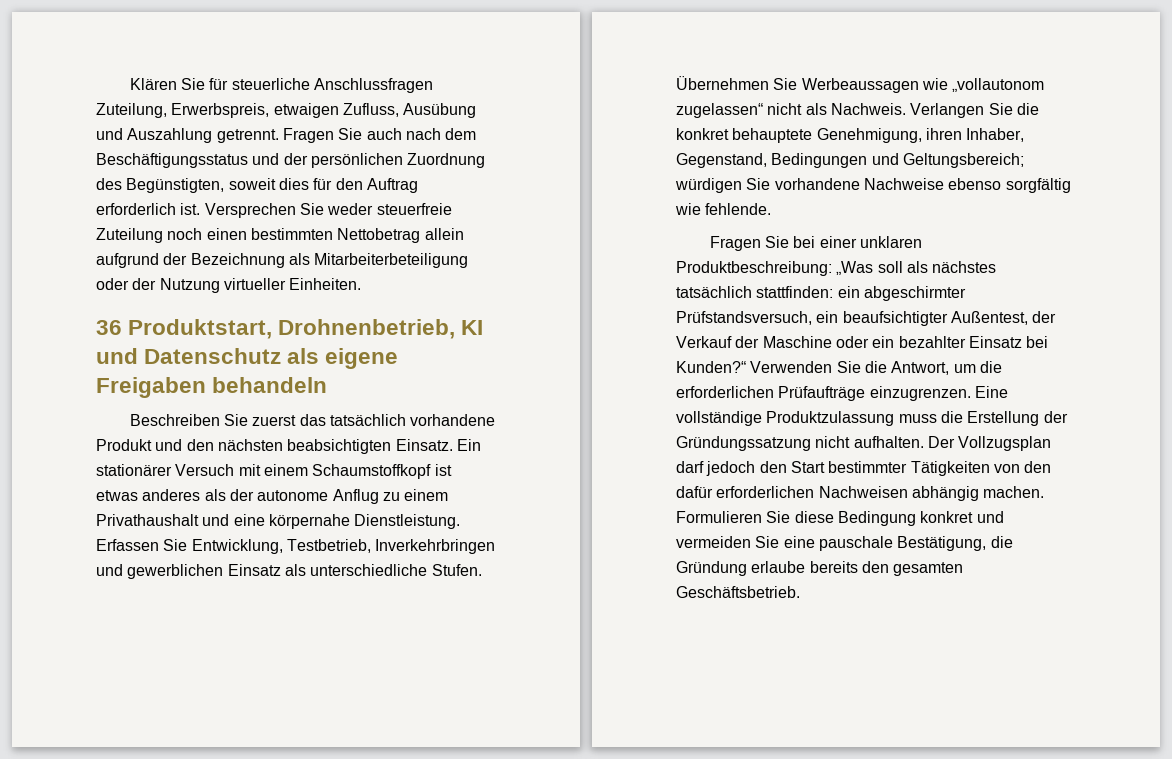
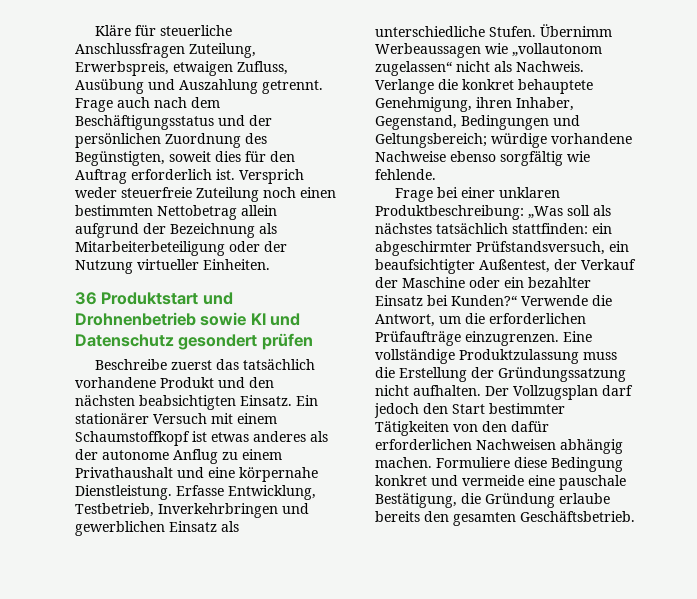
- Klären Sie für steuerliche Anschlussfragen Zuteilung, Erwerbspreis, etwaigen Zufluss, Ausübung und Auszahlung getrennt.
+ Kläre für steuerliche Anschlussfragen Zuteilung, Erwerbspreis, etwaigen Zufluss, Ausübung und Auszahlung getrennt.
- Fragen Sie auch nach dem Beschäftigungsstatus und der persönlichen Zuordnung des Begünstigten, soweit dies für den Auftrag erforderlich ist.
+ Frage auch nach dem Beschäftigungsstatus und der persönlichen Zuordnung des Begünstigten, soweit dies für den Auftrag erforderlich ist.
- Versprechen Sie weder steuerfreie Zuteilung noch einen bestimmten Nettobetrag allein aufgrund der Bezeichnung als Mitarbeiterbeteiligung oder der Nutzung virtueller Einheiten.
+ Versprich weder steuerfreie Zuteilung noch einen bestimmten Nettobetrag allein aufgrund der Bezeichnung als Mitarbeiterbeteiligung oder der Nutzung virtueller Einheiten.
- 36 Produktstart, Drohnenbetrieb, KI und Datenschutz als eigene Freigaben behandeln
- Beschreiben Sie zuerst das tatsächlich vorhandene Produkt und den nächsten beabsichtigten Einsatz.
+ 36 Produktstart und Drohnenbetrieb sowie KI und Datenschutz gesondert prüfen
+ Beschreibe zuerst das tatsächlich vorhandene Produkt und den nächsten beabsichtigten Einsatz.
- Erfassen Sie Entwicklung, Testbetrieb, Inverkehrbringen und gewerblichen Einsatz als unterschiedliche Stufen.
+ Erfasse Entwicklung, Testbetrieb, Inverkehrbringen und gewerblichen Einsatz als unterschiedliche Stufen.
- Übernehmen Sie Werbeaussagen wie „vollautonom zugelassen“ nicht als Nachweis.
+ Übernimm Werbeaussagen wie „vollautonom zugelassen“ nicht als Nachweis.
- Verlangen Sie die konkret behauptete Genehmigung, ihren Inhaber, Gegenstand, Bedingungen und Geltungsbereich; würdigen Sie vorhandene Nachweise ebenso sorgfältig wie fehlende.
+ Verlange die konkret behauptete Genehmigung, ihren Inhaber, Gegenstand, Bedingungen und Geltungsbereich; würdige vorhandene Nachweise ebenso sorgfältig wie fehlende.
- Fragen Sie bei einer unklaren Produktbeschreibung: „Was soll als nächstes tatsächlich stattfinden: ein abgeschirmter Prüfstandsversuch, ein beaufsichtigter Außentest, der Verkauf der Maschine oder ein bezahlter Einsatz bei Kunden?“ Verwenden Sie die Antwort, um die erforderlichen Prüfaufträge einzugrenzen.
+ Frage bei einer unklaren Produktbeschreibung: „Was soll als nächstes tatsächlich stattfinden: ein abgeschirmter Prüfstandsversuch, ein beaufsichtigter Außentest, der Verkauf der Maschine oder ein bezahlter Einsatz bei Kunden?“ Verwende die Antwort, um die erforderlichen Prüfaufträge einzugrenzen.
- Formulieren Sie diese Bedingung konkret und vermeiden Sie eine pauschale Bestätigung, die Gründung erlaube bereits den gesamten Geschäftsbetrieb.
+ Formuliere diese Bedingung konkret und vermeide eine pauschale Bestätigung, die Gründung erlaube bereits den gesamten Geschäftsbetrieb.

